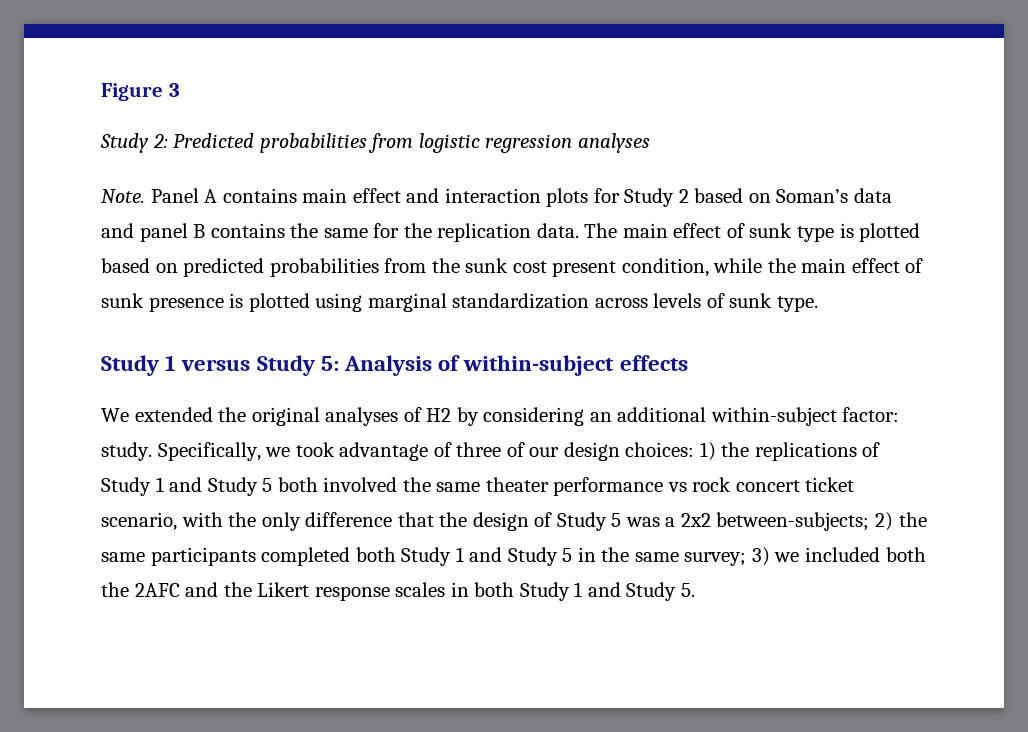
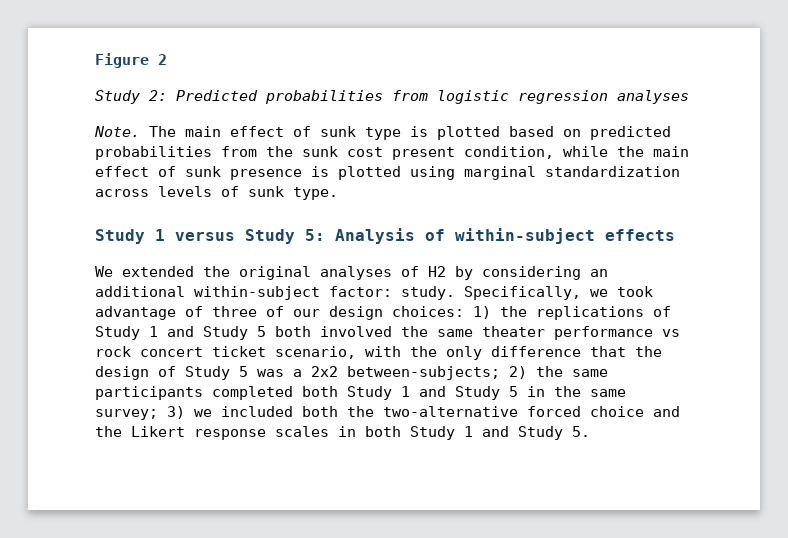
- Figure 3
+ Figure 2
- Panel A contains main effect and interaction plots for Study 2 based on Soman’s data and panel B contains the same for the replication data.
- 3) we included both the 2AFC and the Likert response scales in both Study 1 and Study 5.
+ 3) we included both the two-alternative forced choice and the Likert response scales in both Study 1 and Study 5.

